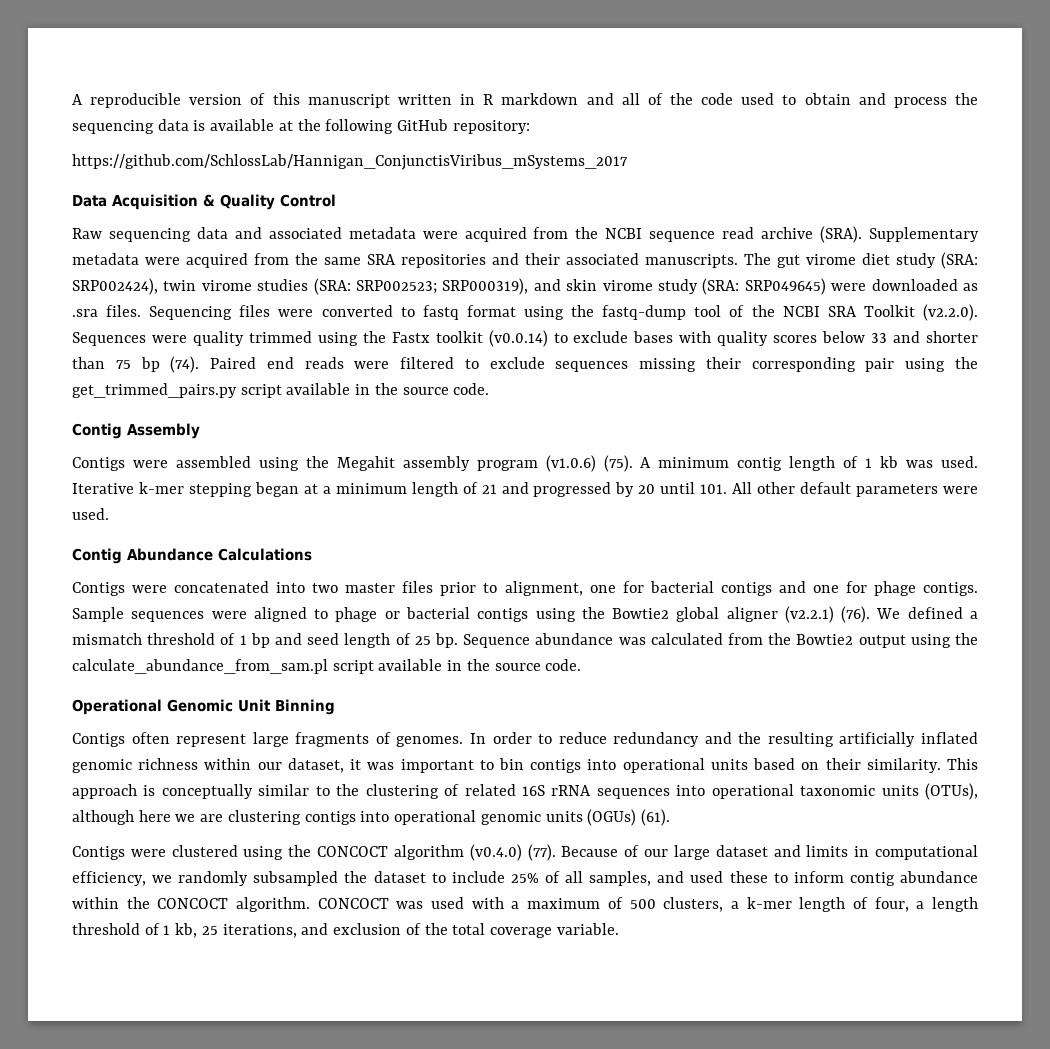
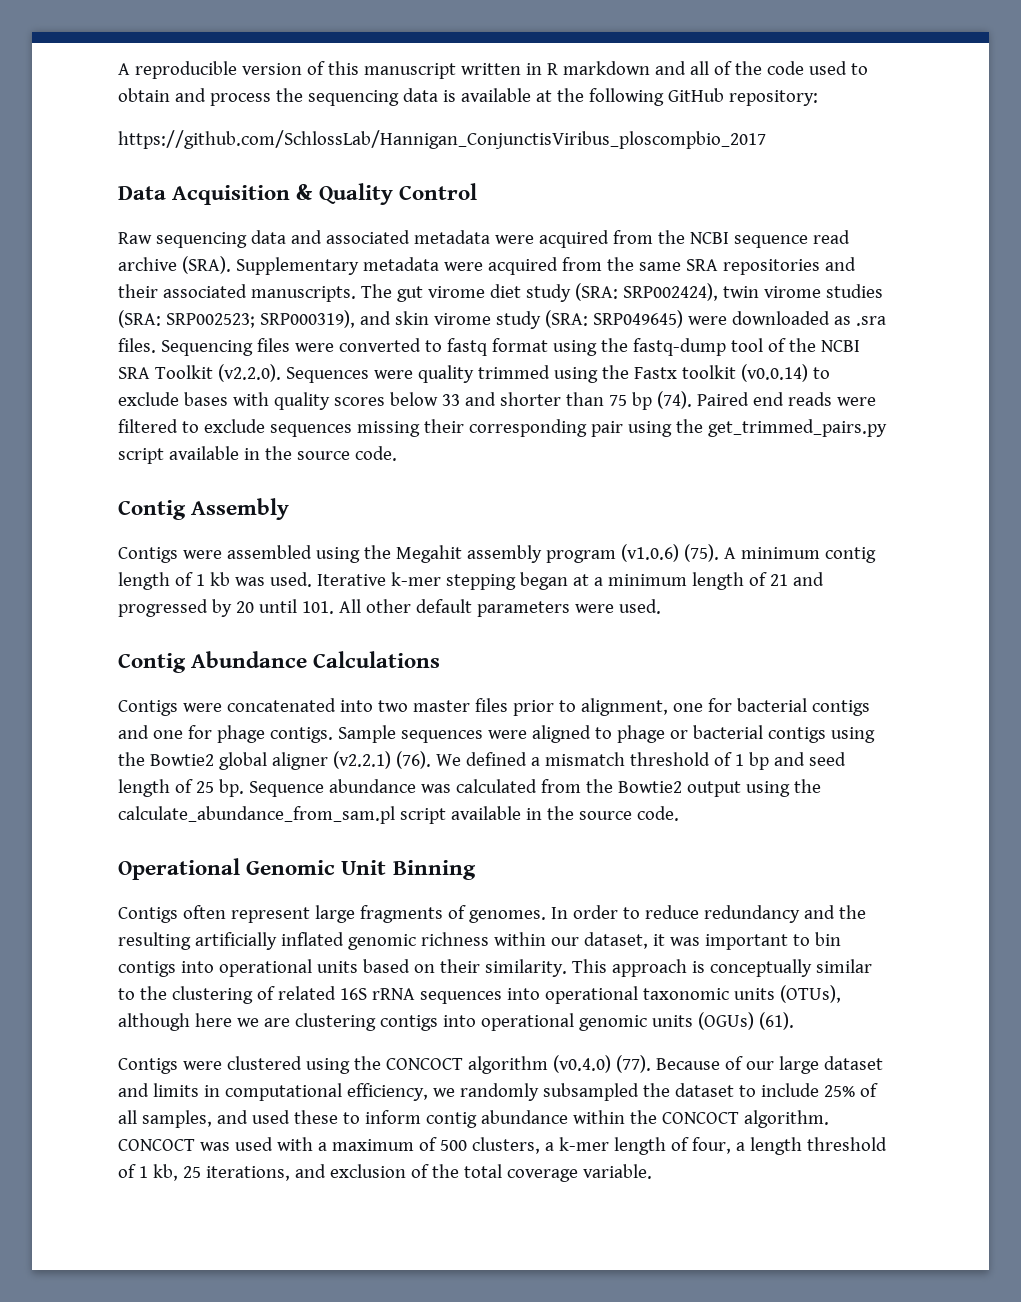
- https://github.com/SchlossLab/Hannigan_ConjunctisViribus_mSystems_2017
+ https://github.com/SchlossLab/Hannigan_ConjunctisViribus_ploscompbio_2017

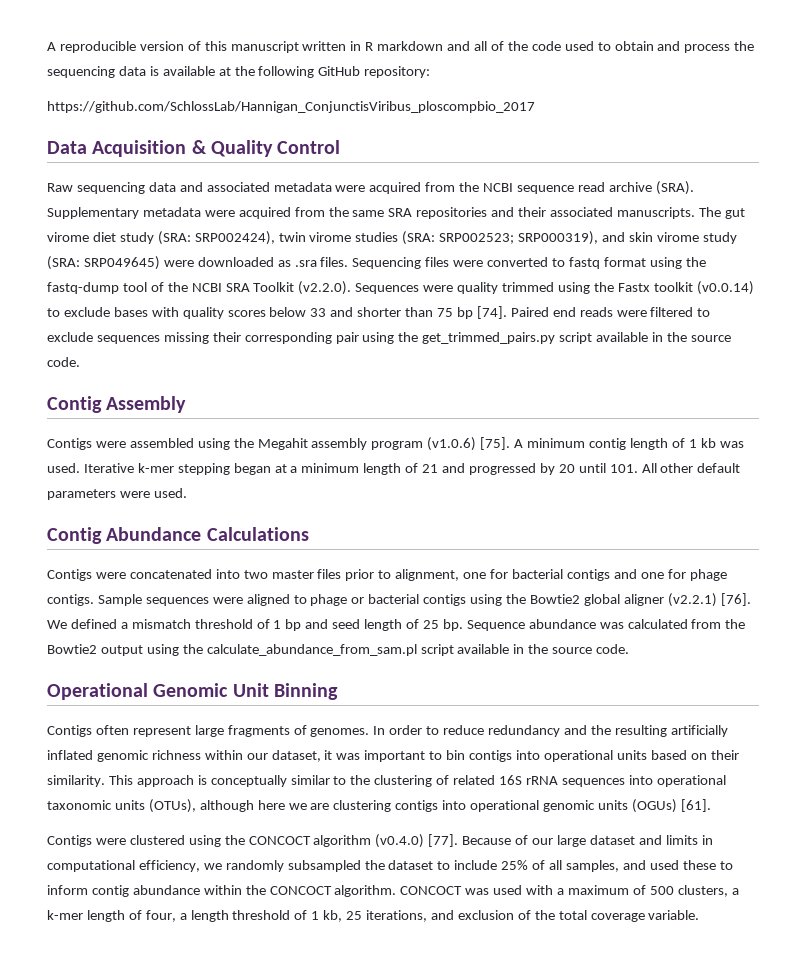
- Sequencing files were converted to fastq format using the fastq-dump tool of the NCBI SRA Toolkit (v2.2.0). Sequences were quality trimmed using the Fastx toolkit (v0.0.14) to exclude bases with quality scores below 33 and shorter than 75 bp (74).
+ Sequencing files were converted to fastq format using the fastq-dump tool of the NCBI SRA Toolkit (v2.2.0). Sequences were quality trimmed using the Fastx toolkit (v0.0.14) to exclude bases with quality scores below 33 and shorter than 75 bp [74].
- Contigs were assembled using the Megahit assembly program (v1.0.6) (75).
+ Contigs were assembled using the Megahit assembly program (v1.0.6) [75].
- Sample sequences were aligned to phage or bacterial contigs using the Bowtie2 global aligner (v2.2.1) (76).
+ Sample sequences were aligned to phage or bacterial contigs using the Bowtie2 global aligner (v2.2.1) [76].
- This approach is conceptually similar to the clustering of related 16S rRNA sequences into operational taxonomic units (OTUs), although here we are clustering contigs into operational genomic units (OGUs) (61).
+ This approach is conceptually similar to the clustering of related 16S rRNA sequences into operational taxonomic units (OTUs), although here we are clustering contigs into operational genomic units (OGUs) [61].
- Contigs were clustered using the CONCOCT algorithm (v0.4.0) (77).
+ Contigs were clustered using the CONCOCT algorithm (v0.4.0) [77].

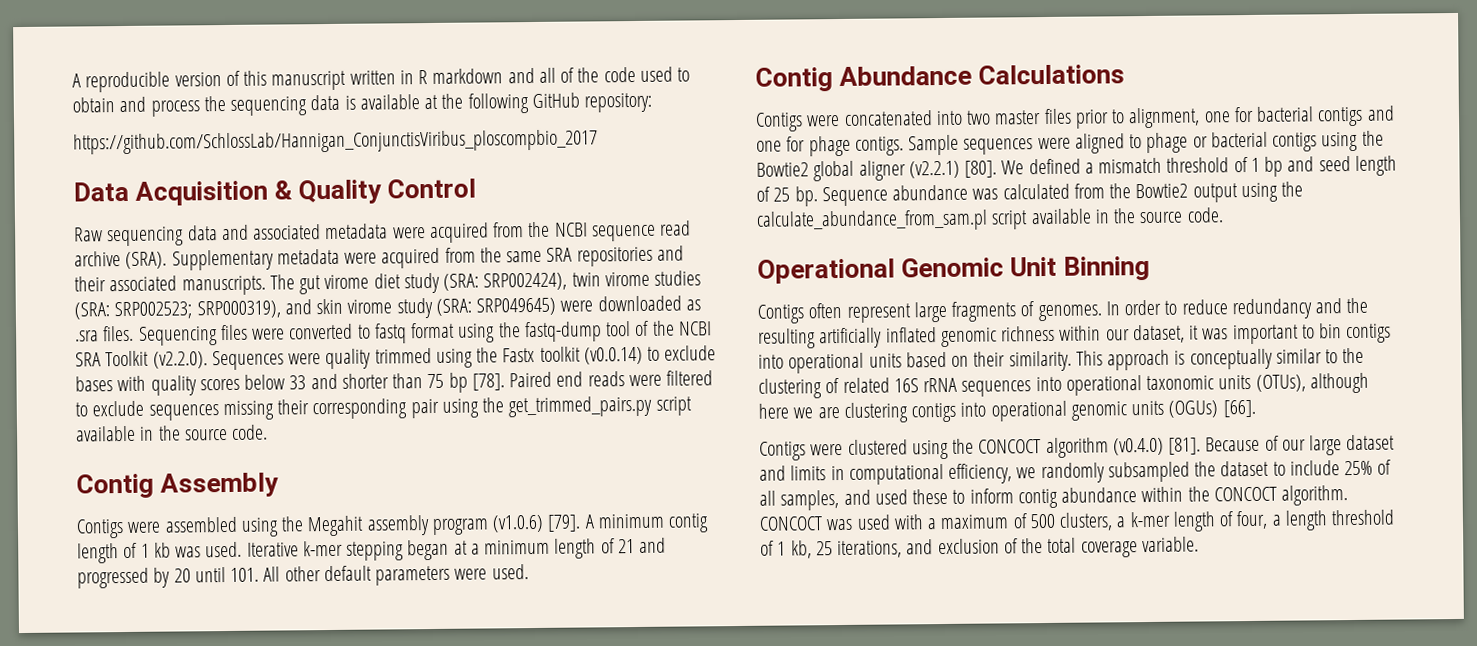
- Sequencing files were converted to fastq format using the fastq-dump tool of the NCBI SRA Toolkit (v2.2.0). Sequences were quality trimmed using the Fastx toolkit (v0.0.14) to exclude bases with quality scores below 33 and shorter than 75 bp [74].
+ Sequencing files were converted to fastq format using the fastq-dump tool of the NCBI SRA Toolkit (v2.2.0). Sequences were quality trimmed using the Fastx toolkit (v0.0.14) to exclude bases with quality scores below 33 and shorter than 75 bp [78].
- Contigs were assembled using the Megahit assembly program (v1.0.6) [75].
+ Contigs were assembled using the Megahit assembly program (v1.0.6) [79].
- Sample sequences were aligned to phage or bacterial contigs using the Bowtie2 global aligner (v2.2.1) [76].
+ Sample sequences were aligned to phage or bacterial contigs using the Bowtie2 global aligner (v2.2.1) [80].
- This approach is conceptually similar to the clustering of related 16S rRNA sequences into operational taxonomic units (OTUs), although here we are clustering contigs into operational genomic units (OGUs) [61].
+ This approach is conceptually similar to the clustering of related 16S rRNA sequences into operational taxonomic units (OTUs), although here we are clustering contigs into operational genomic units (OGUs) [66].
- Contigs were clustered using the CONCOCT algorithm (v0.4.0) [77].
+ Contigs were clustered using the CONCOCT algorithm (v0.4.0) [81].

